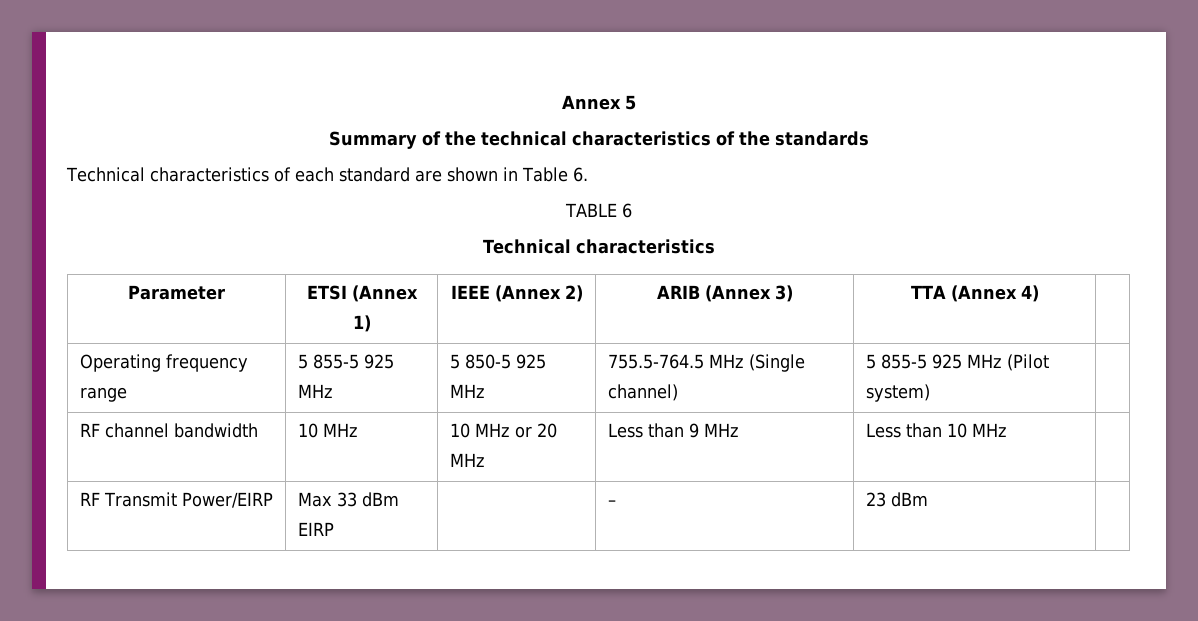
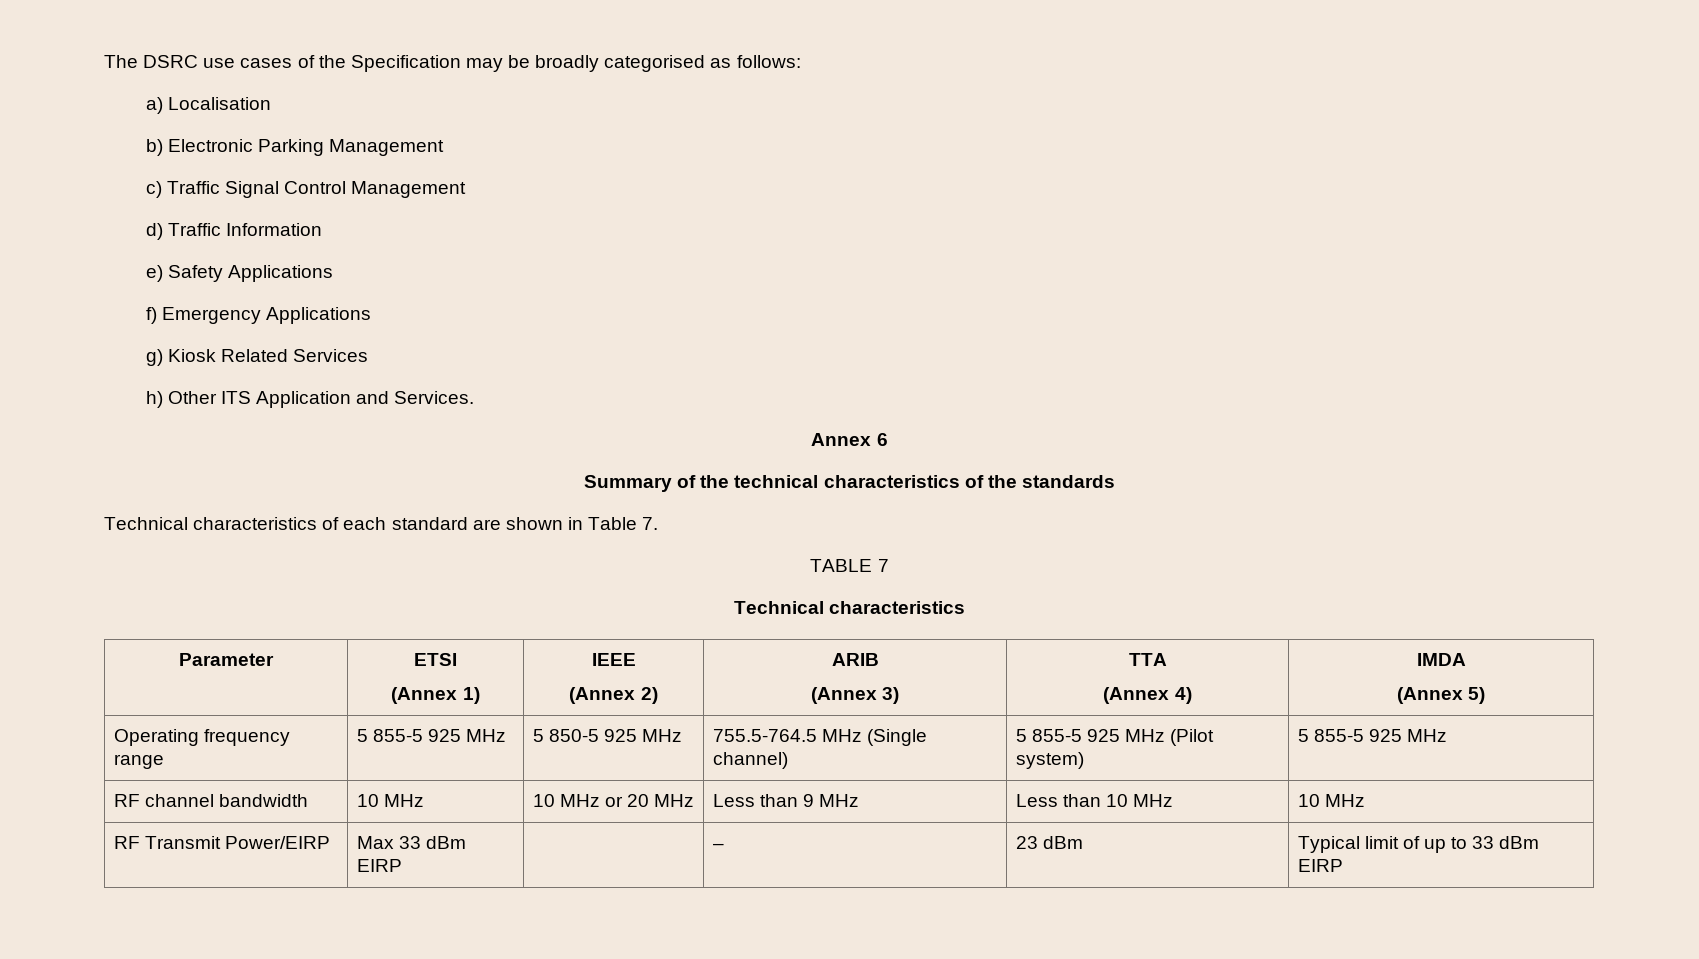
- Annex 5
+ The DSRC use cases of the Specification may be broadly categorised as follows:
+ a) Localisation
+ b) Electronic Parking Management
+ c) Traffic Signal Control Management
+ d) Traffic Information
+ e) Safety Applications
+ f) Emergency Applications
+ g) Kiosk Related Services
+ h) Other ITS Application and Services.
+ Annex 6
- Technical characteristics of each standard are shown in Table 6.
+ Technical characteristics of each standard are shown in Table 7.
- TABLE 6
+ TABLE 7
- Parameter | ETSI (Annex 1) | IEEE (Annex 2) | ARIB (Annex 3) | TTA (Annex 4) |
+ Parameter | ETSI
+ (Annex 1) | IEEE
+ (Annex 2) | ARIB
+ (Annex 3) | TTA
+ (Annex 4) | IMDA
+ (Annex 5)
- Operating frequency range | 5 855-5 925 MHz | 5 850-5 925 MHz | 755.5-764.5 MHz (Single channel) | 5 855-5 925 MHz (Pilot system) |
+ Operating frequency range | 5 855-5 925 MHz | 5 850-5 925 MHz | 755.5-764.5 MHz (Single channel) | 5 855-5 925 MHz (Pilot system) | 5 855-5 925 MHz
- RF channel bandwidth | 10 MHz | 10 MHz or 20 MHz | Less than 9 MHz | Less than 10 MHz |
+ RF channel bandwidth | 10 MHz | 10 MHz or 20 MHz | Less than 9 MHz | Less than 10 MHz | 10 MHz
- RF Transmit Power/EIRP | Max 33 dBm EIRP | | – | 23 dBm |
+ RF Transmit Power/EIRP | Max 33 dBm EIRP | | – | 23 dBm | Typical limit of up to 33 dBm EIRP

